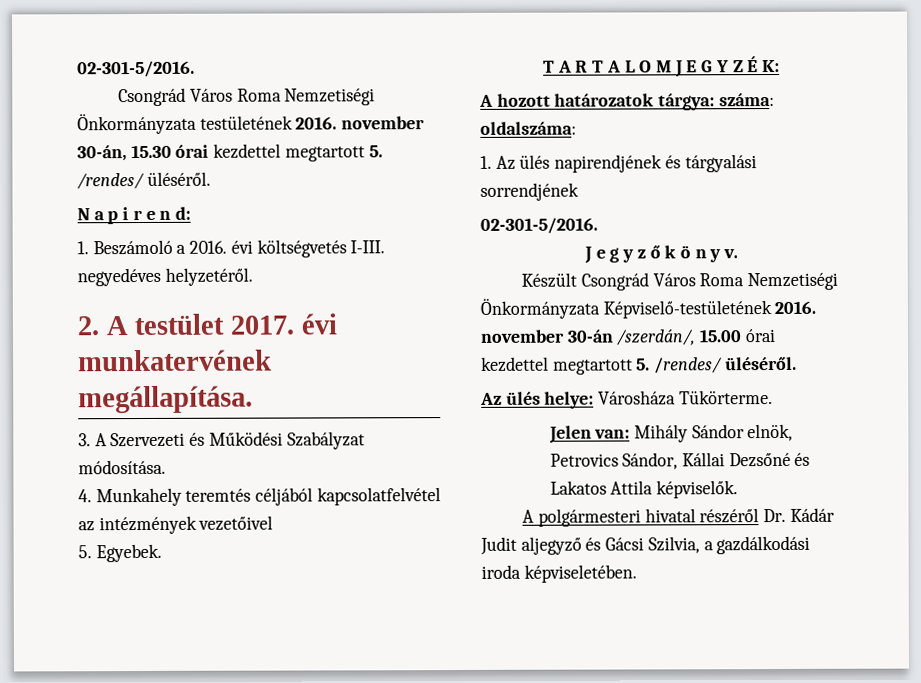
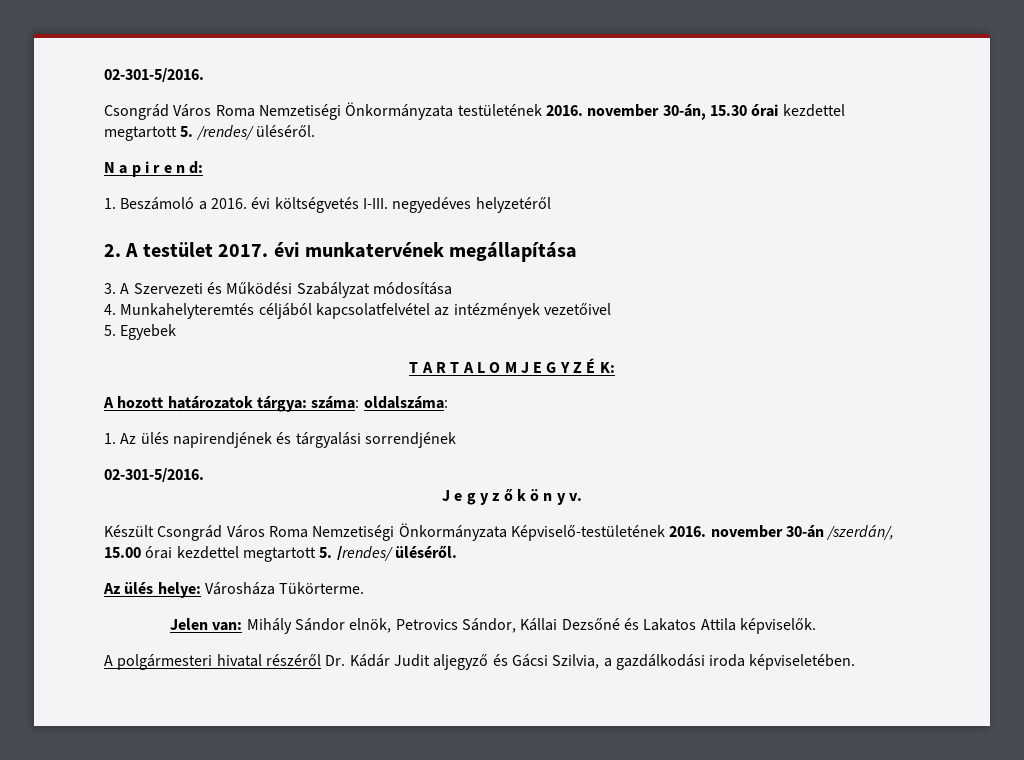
- 1. Beszámoló a 2016. évi költségvetés I-III. negyedéves helyzetéről.
+ 1. Beszámoló a 2016. évi költségvetés I-III. negyedéves helyzetéről
- 2. A testület 2017. évi munkatervének megállapítása.
+ 2. A testület 2017. évi munkatervének megállapítása
- 3. A Szervezeti és Működési Szabályzat módosítása.
+ 3. A Szervezeti és Működési Szabályzat módosítása
- 4. Munkahely teremtés céljából kapcsolatfelvétel az intézmények vezetőivel
+ 4. Munkahelyteremtés céljából kapcsolatfelvétel az intézmények vezetőivel
- 5. Egyebek.
+ 5. Egyebek

